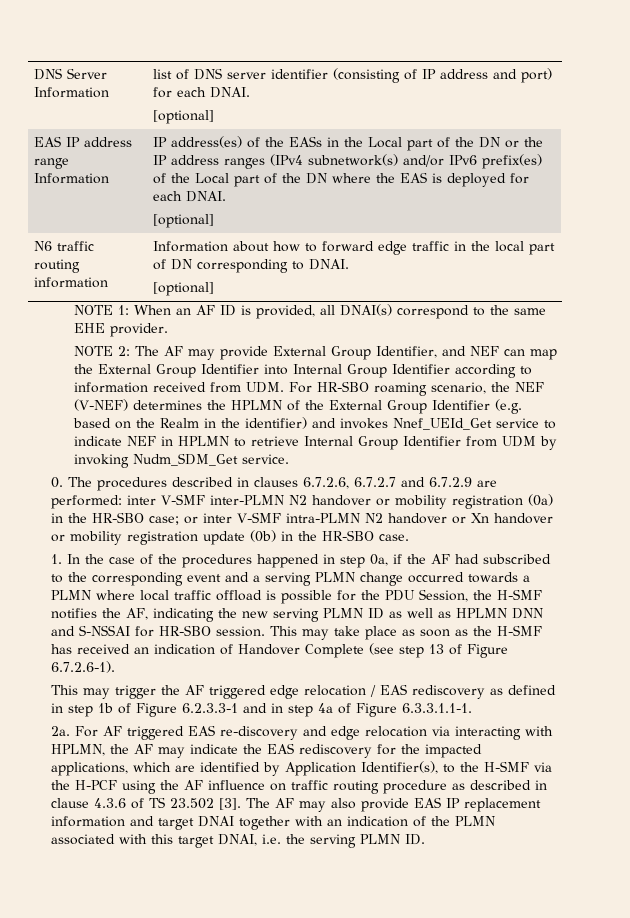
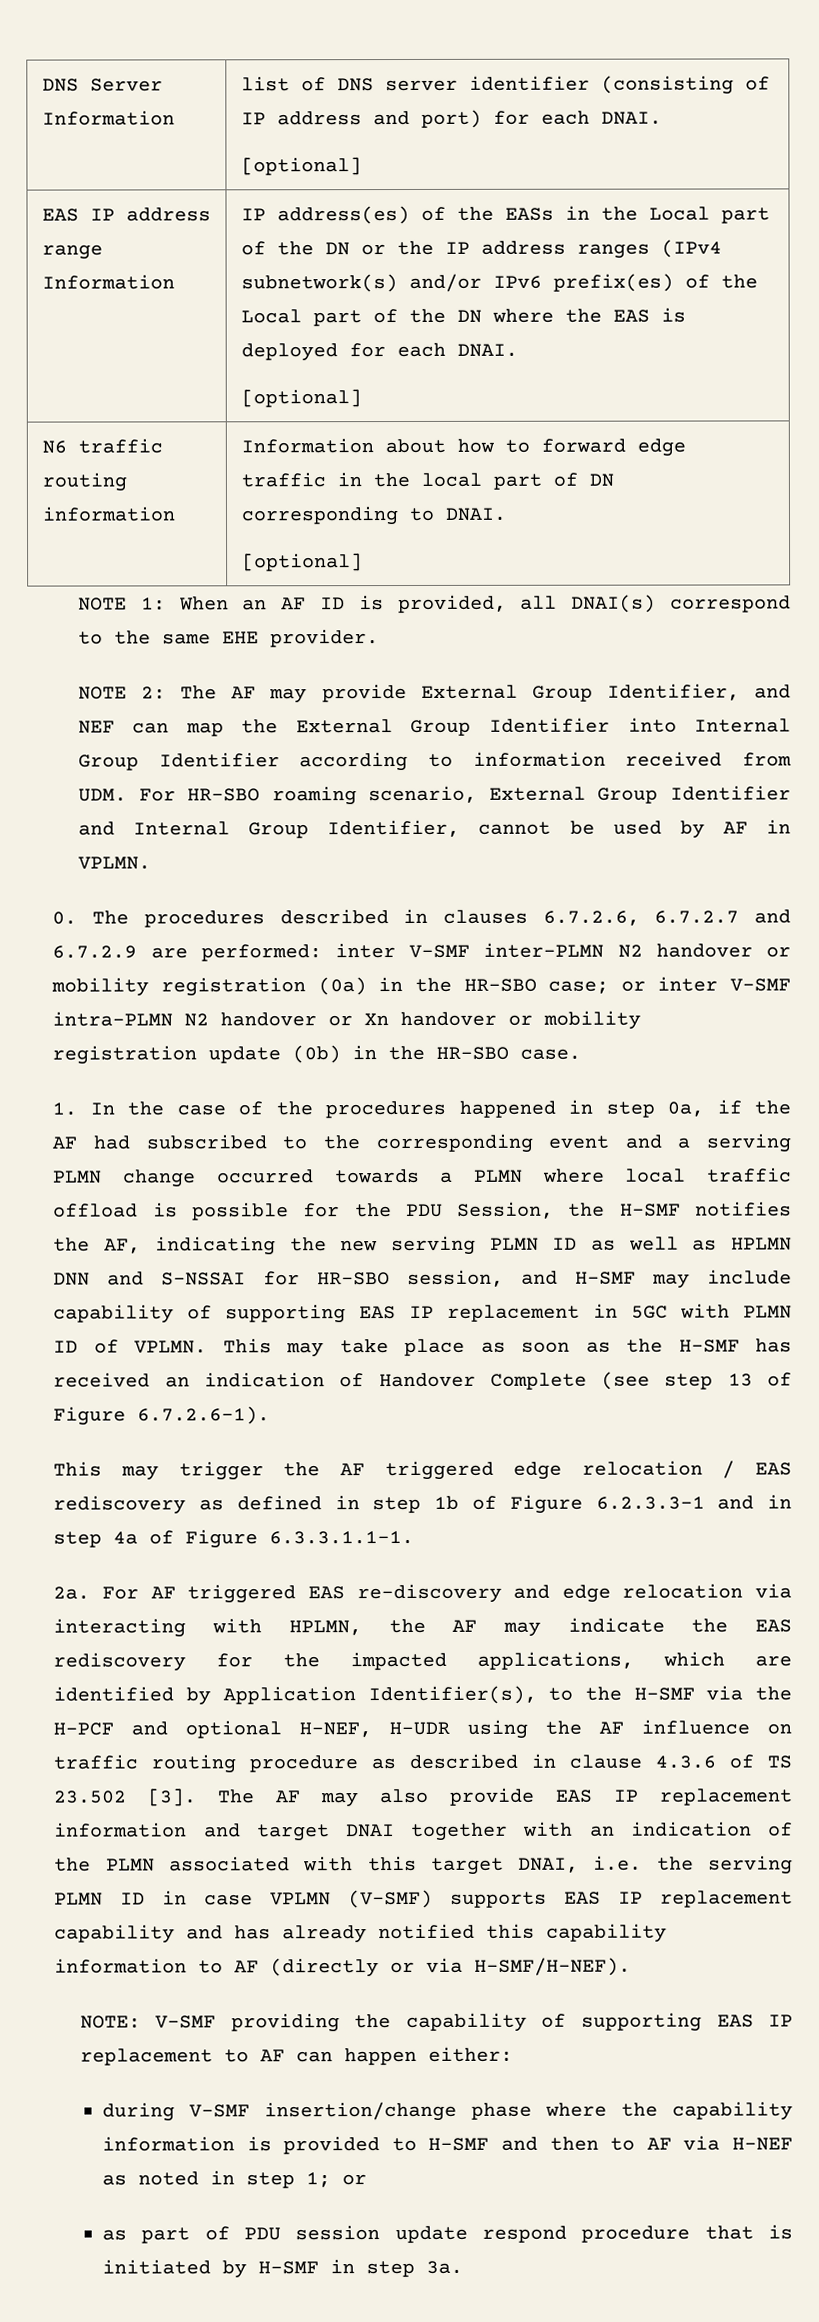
- NOTE 2: The AF may provide External Group Identifier, and NEF can map the External Group Identifier into Internal Group Identifier according to information received from UDM. For HR-SBO roaming scenario, the NEF (V-NEF) determines the HPLMN of the External Group Identifier (e.g. based on the Realm in the identifier) and invokes Nnef_UEId_Get service to indicate NEF in HPLMN to retrieve Internal Group Identifier from UDM by invoking Nudm_SDM_Get service.
+ NOTE 2: The AF may provide External Group Identifier, and NEF can map the External Group Identifier into Internal Group Identifier according to information received from UDM. For HR-SBO roaming scenario, External Group Identifier and Internal Group Identifier, cannot be used by AF in VPLMN.
- 1. In the case of the procedures happened in step 0a, if the AF had subscribed to the corresponding event and a serving PLMN change occurred towards a PLMN where local traffic offload is possible for the PDU Session, the H-SMF notifies the AF, indicating the new serving PLMN ID as well as HPLMN DNN and S-NSSAI for HR-SBO session.
+ 1. In the case of the procedures happened in step 0a, if the AF had subscribed to the corresponding event and a serving PLMN change occurred towards a PLMN where local traffic offload is possible for the PDU Session, the H-SMF notifies the AF, indicating the new serving PLMN ID as well as HPLMN DNN and S-NSSAI for HR-SBO session, and H-SMF may include capability of supporting EAS IP replacement in 5GC with PLMN ID of VPLMN.
- For AF triggered EAS re-discovery and edge relocation via interacting with HPLMN, the AF may indicate the EAS rediscovery for the impacted applications, which are identified by Application Identifier(s), to the H-SMF via the H-PCF using the AF influence on traffic routing procedure as described in clause 4.3.6 of TS 23.502 [3].
+ For AF triggered EAS re-discovery and edge relocation via interacting with HPLMN, the AF may indicate the EAS rediscovery for the impacted applications, which are identified by Application Identifier(s), to the H-SMF via the H-PCF and optional H-NEF, H-UDR using the AF influence on traffic routing procedure as described in clause 4.3.6 of TS 23.502 [3].
- The AF may also provide EAS IP replacement information and target DNAI together with an indication of the PLMN associated with this target DNAI, i.e. the serving PLMN ID.
+ The AF may also provide EAS IP replacement information and target DNAI together with an indication of the PLMN associated with this target DNAI, i.e. the serving PLMN ID in case VPLMN (V-SMF) supports EAS IP replacement capability and has already notified this capability information to AF (directly or via H-SMF/H-NEF).
+ NOTE: V-SMF providing the capability of supporting EAS IP replacement to AF can happen either:
+ during V-SMF insertion/change phase where the capability information is provided to H-SMF and then to AF via H-NEF as noted in step 1; or
+ as part of PDU session update respond procedure that is initiated by H-SMF in step 3a.

